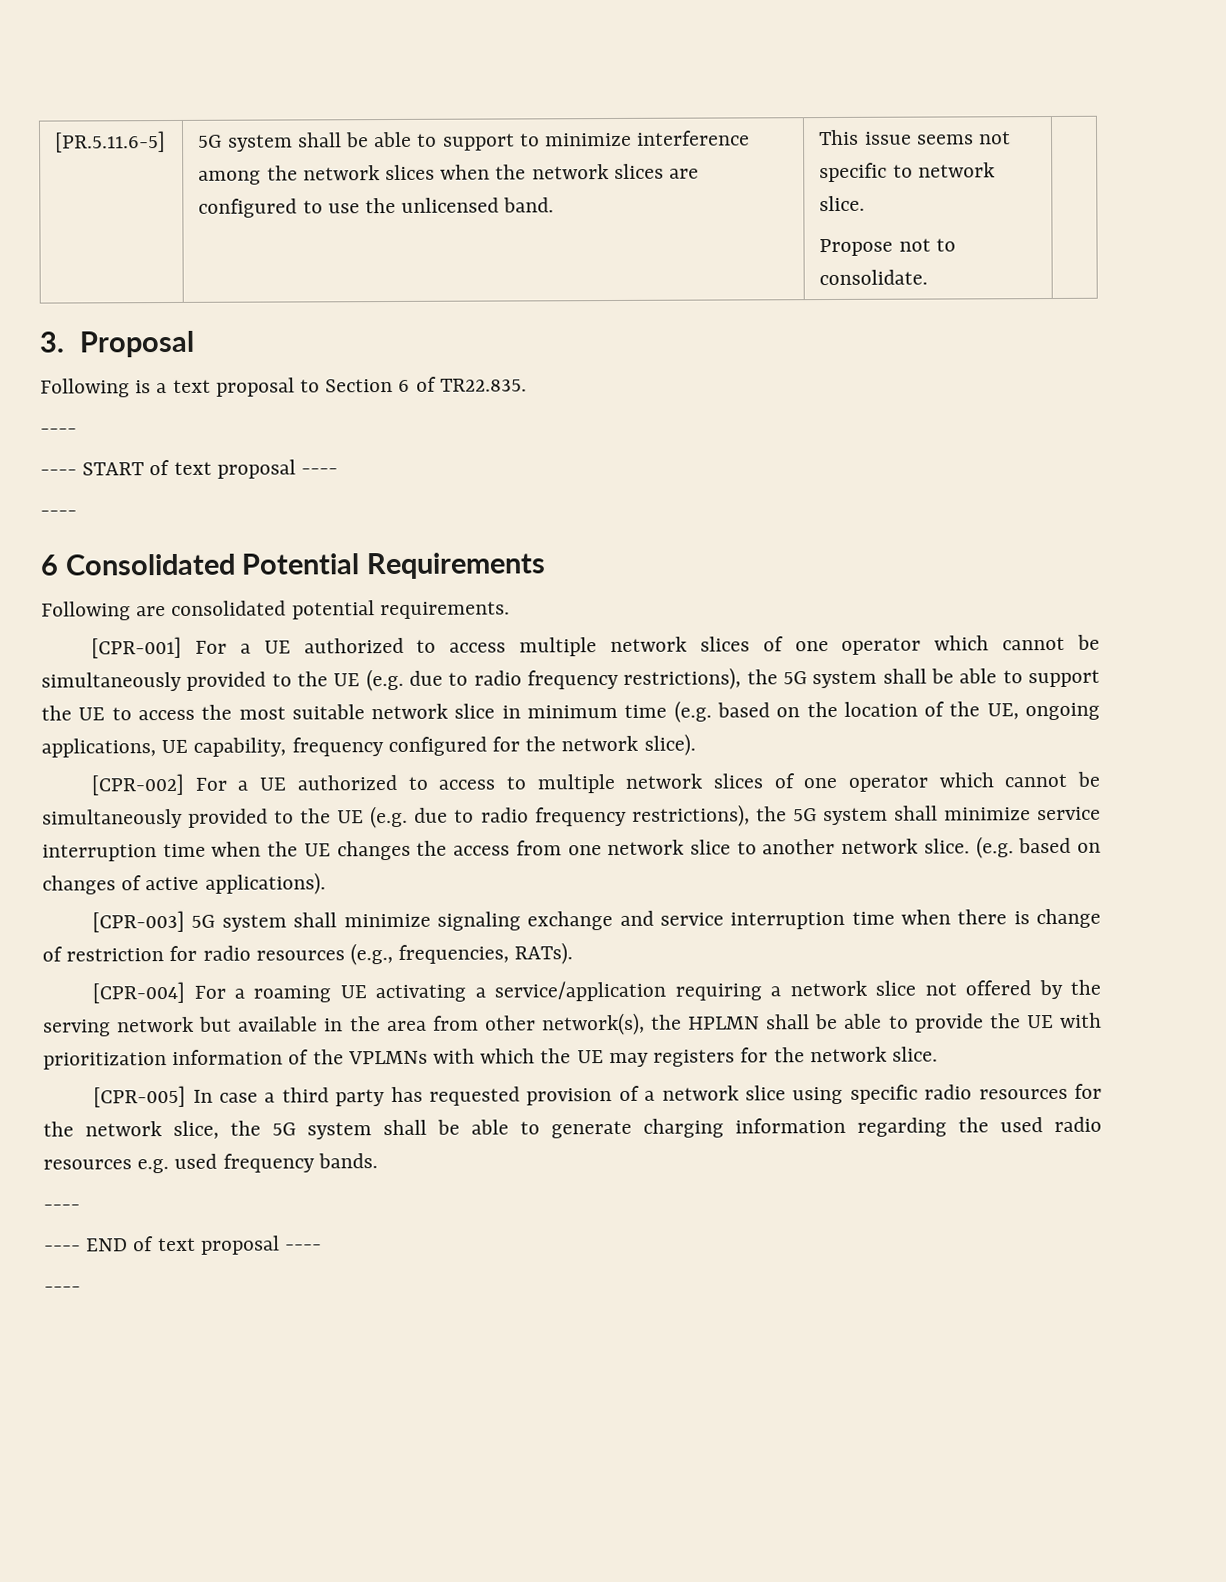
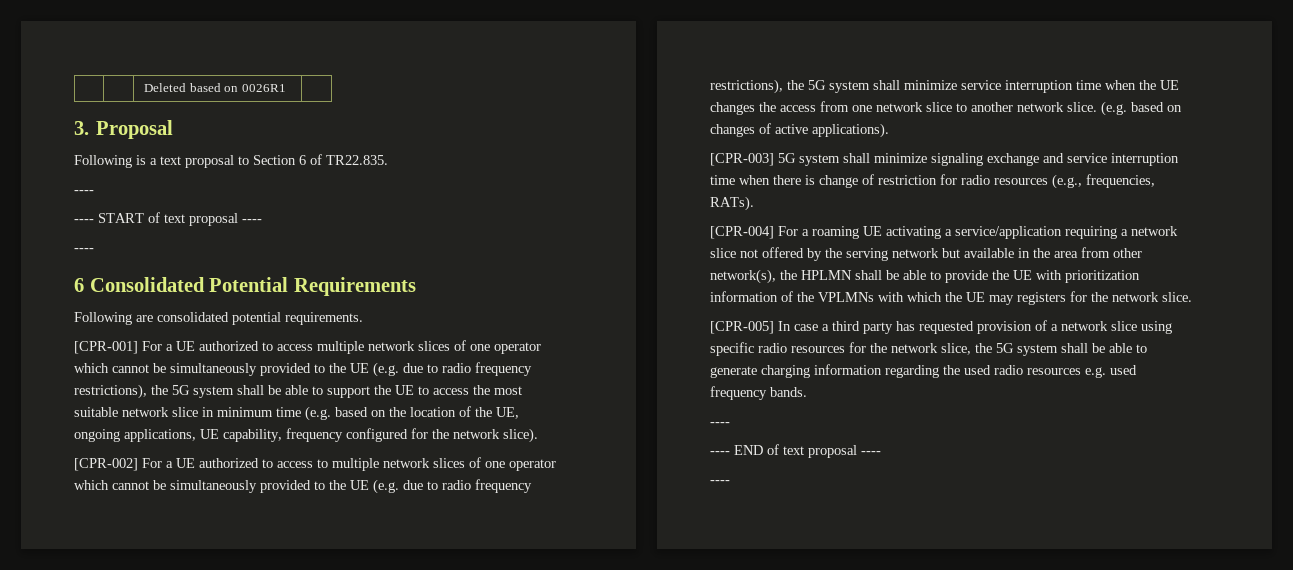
- [PR.5.11.6-5] | 5G system shall be able to support to minimize interference among the network slices when the network slices are configured to use the unlicensed band. | This issue seems not specific to network slice.
- Propose not to consolidate. |
+ | | Deleted based on 0026R1 |

